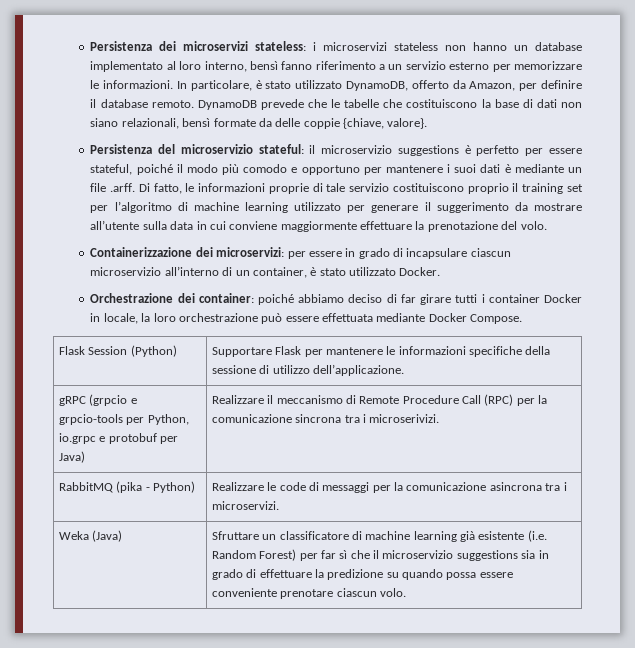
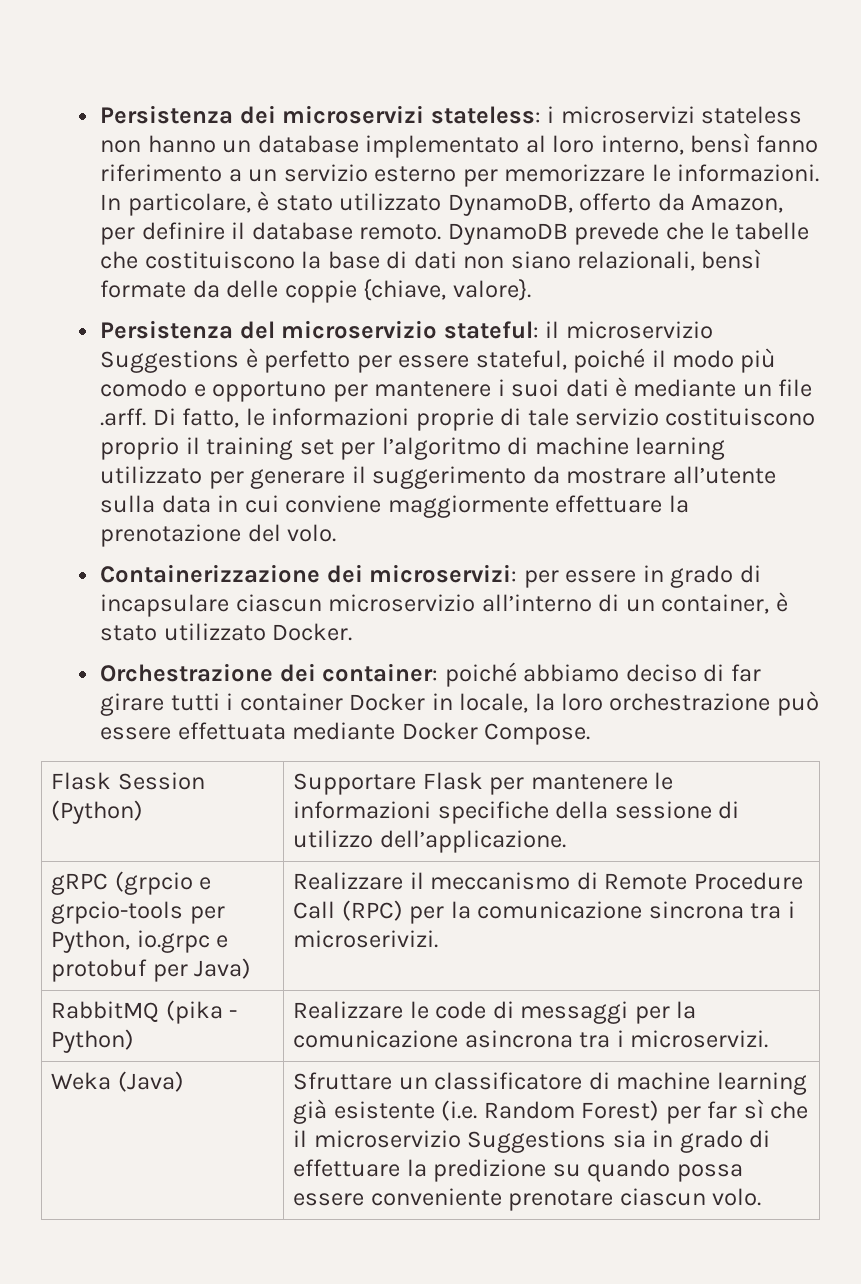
- il microservizio suggestions è perfetto per essere stateful, poiché il modo più comodo e opportuno per mantenere i suoi dati è mediante un file .arff. Di fatto, le informazioni proprie di tale servizio costituiscono proprio il training set per l’algoritmo di machine learning utilizzato per generare il suggerimento da mostrare all’utente sulla data in cui conviene maggiormente effettuare la prenotazione del volo.
+ il microservizio Suggestions è perfetto per essere stateful, poiché il modo più comodo e opportuno per mantenere i suoi dati è mediante un file .arff. Di fatto, le informazioni proprie di tale servizio costituiscono proprio il training set per l’algoritmo di machine learning utilizzato per generare il suggerimento da mostrare all’utente sulla data in cui conviene maggiormente effettuare la prenotazione del volo.
- Weka (Java) | Sfruttare un classificatore di machine learning già esistente (i.e. Random Forest) per far sì che il microservizio suggestions sia in grado di effettuare la predizione su quando possa essere conveniente prenotare ciascun volo.
+ Weka (Java) | Sfruttare un classificatore di machine learning già esistente (i.e. Random Forest) per far sì che il microservizio Suggestions sia in grado di effettuare la predizione su quando possa essere conveniente prenotare ciascun volo.

